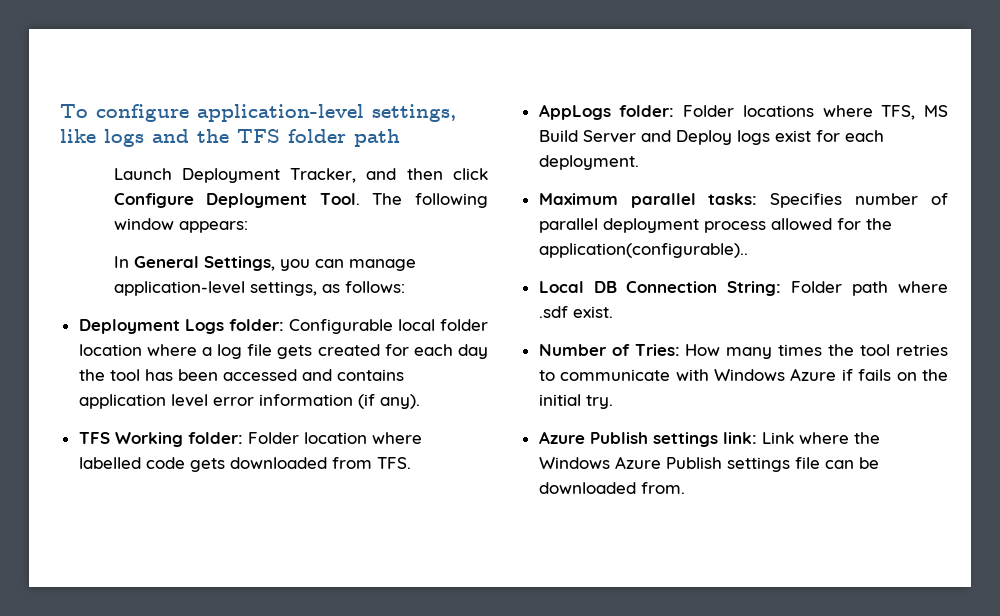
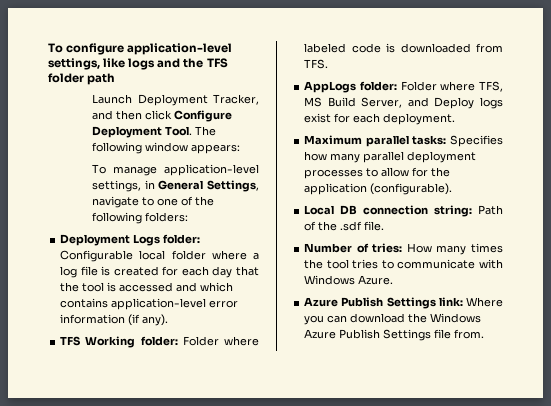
- In General Settings, you can manage application-level settings, as follows:
+ To manage application-level settings, in General Settings, navigate to one of the following folders:
- Deployment Logs folder: Configurable local folder location where a log file gets created for each day the tool has been accessed and contains application level error information (if any).
+ Deployment Logs folder: Configurable local folder where a log file is created for each day that the tool is accessed and which contains application-level error information (if any).
- TFS Working folder: Folder location where labelled code gets downloaded from TFS.
+ TFS Working folder: Folder where labeled code is downloaded from TFS.
- AppLogs folder: Folder locations where TFS, MS Build Server and Deploy logs exist for each deployment.
+ AppLogs folder: Folder where TFS, MS Build Server, and Deploy logs exist for each deployment.
- Maximum parallel tasks: Specifies number of parallel deployment process allowed for the application(configurable)..
- Local DB Connection String: Folder path where .sdf exist.
+ Maximum parallel tasks: Specifies how many parallel deployment processes to allow for the application (configurable).
+ Local DB connection string: Path of the .sdf file.
- Number of Tries: How many times the tool retries to communicate with Windows Azure if fails on the initial try.
- Azure Publish settings link: Link where the Windows Azure Publish settings file can be downloaded from.
+ Number of tries: How many times the tool tries to communicate with Windows Azure.
+ Azure Publish Settings link: Where you can download the Windows Azure Publish Settings file from.

